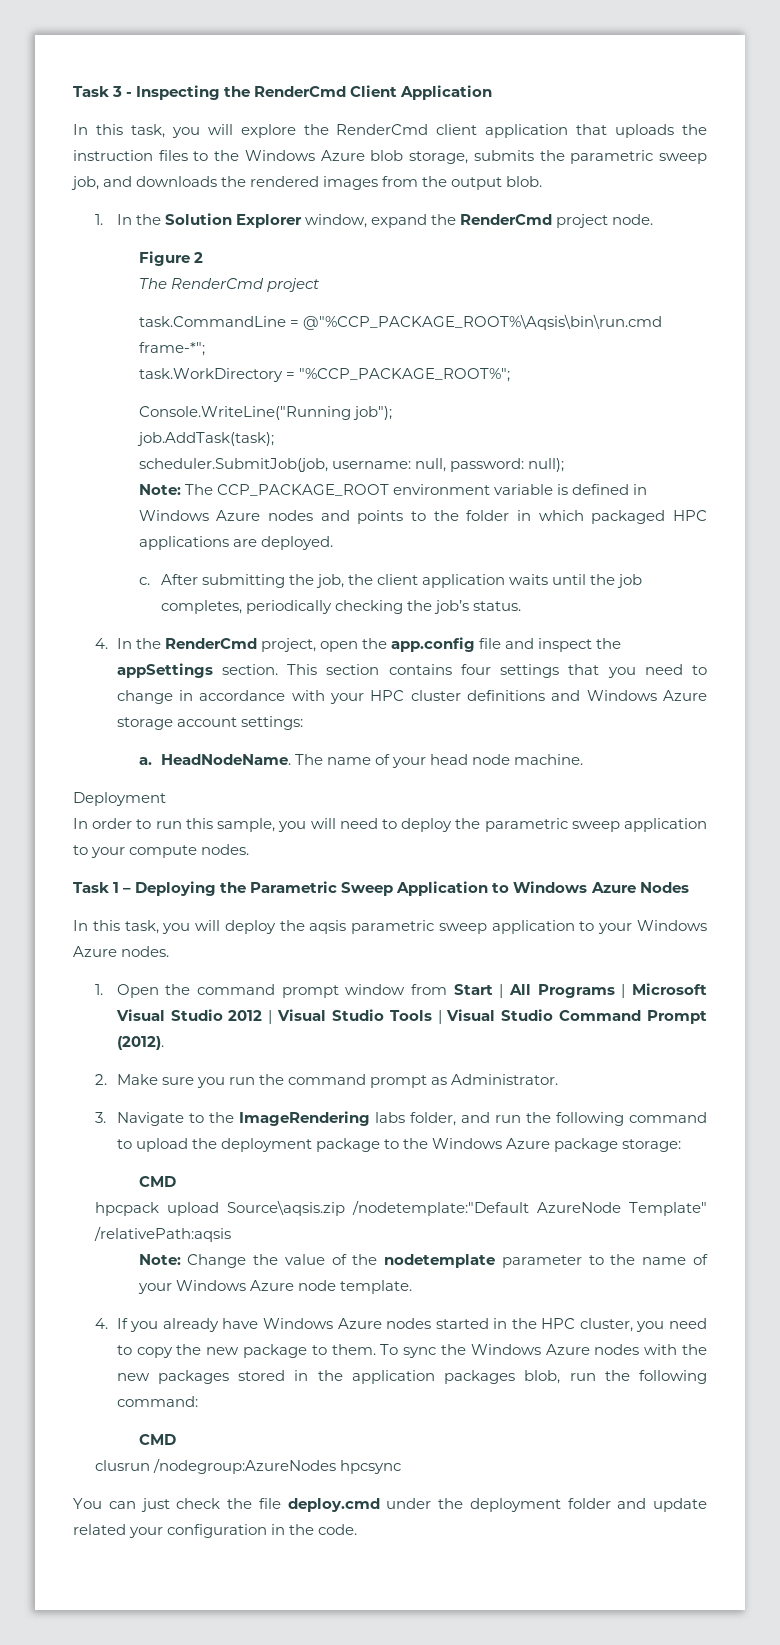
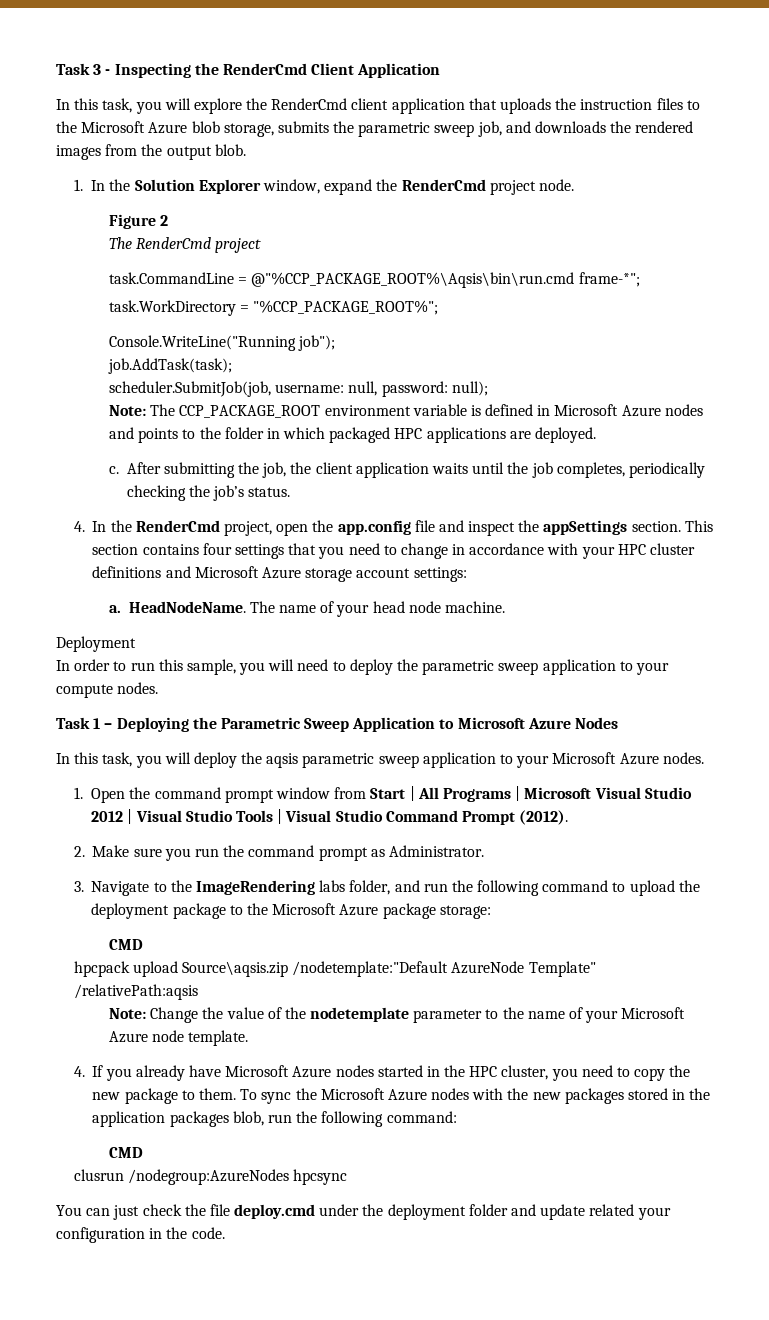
- In this task, you will explore the RenderCmd client application that uploads the instruction files to the Windows Azure blob storage, submits the parametric sweep job, and downloads the rendered images from the output blob.
+ In this task, you will explore the RenderCmd client application that uploads the instruction files to the Microsoft Azure blob storage, submits the parametric sweep job, and downloads the rendered images from the output blob.
- Note: The CCP_PACKAGE_ROOT environment variable is defined in Windows Azure nodes and points to the folder in which packaged HPC applications are deployed.
+ Note: The CCP_PACKAGE_ROOT environment variable is defined in Microsoft Azure nodes and points to the folder in which packaged HPC applications are deployed.
- This section contains four settings that you need to change in accordance with your HPC cluster definitions and Windows Azure storage account settings:
+ This section contains four settings that you need to change in accordance with your HPC cluster definitions and Microsoft Azure storage account settings:
- Task 1 – Deploying the Parametric Sweep Application to Windows Azure Nodes
+ Task 1 – Deploying the Parametric Sweep Application to Microsoft Azure Nodes
- In this task, you will deploy the aqsis parametric sweep application to your Windows Azure nodes.
+ In this task, you will deploy the aqsis parametric sweep application to your Microsoft Azure nodes.
- 3. Navigate to the ImageRendering labs folder, and run the following command to upload the deployment package to the Windows Azure package storage:
+ 3. Navigate to the ImageRendering labs folder, and run the following command to upload the deployment package to the Microsoft Azure package storage:
- Note: Change the value of the nodetemplate parameter to the name of your Windows Azure node template.
+ Note: Change the value of the nodetemplate parameter to the name of your Microsoft Azure node template.
- 4. If you already have Windows Azure nodes started in the HPC cluster, you need to copy the new package to them.
+ 4. If you already have Microsoft Azure nodes started in the HPC cluster, you need to copy the new package to them.
- To sync the Windows Azure nodes with the new packages stored in the application packages blob, run the following command:
+ To sync the Microsoft Azure nodes with the new packages stored in the application packages blob, run the following command:

